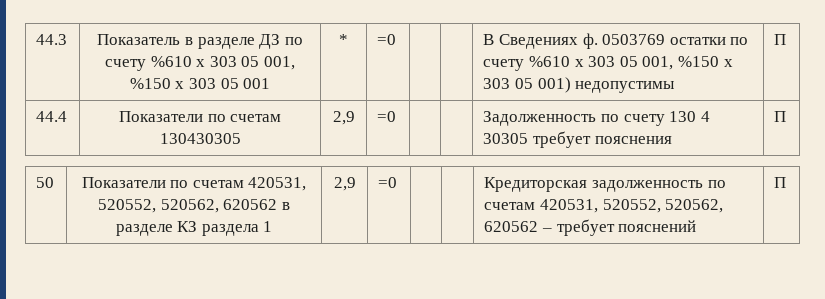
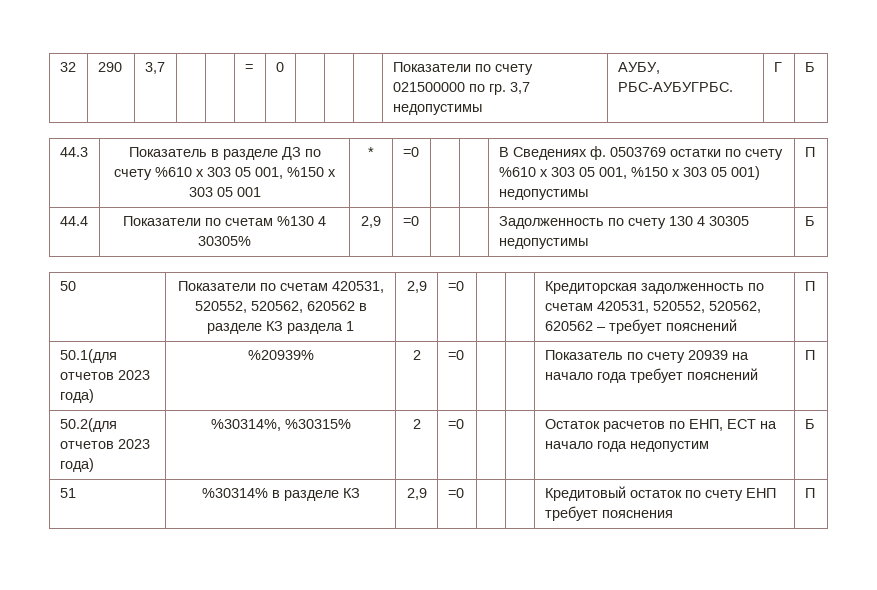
+ 32 | 290 | 3,7 | | | = | 0 | | | | Показатели по счету 021500000 по гр. 3,7 недопустимы | АУБУ, РБС-АУБУГРБС. | Г | Б
- 44.4 | Показатели по счетам 130430305 | 2,9 | =0 | | | Задолженность по счету 130 4 30305 требует пояснения | П
+ 44.4 | Показатели по счетам %130 4 30305% | 2,9 | =0 | | | Задолженность по счету 130 4 30305 недопустимы | Б
+ 50.1(для отчетов 2023 года) | %20939% | 2 | =0 | | | Показатель по счету 20939 на начало года требует пояснений | П
+ 50.2(для отчетов 2023 года) | %30314%, %30315% | 2 | =0 | | | Остаток расчетов по ЕНП, ЕСТ на начало года недопустим | Б
+ 51 | %30314% в разделе КЗ | 2,9 | =0 | | | Кредитовый остаток по счету ЕНП требует пояснения | П

